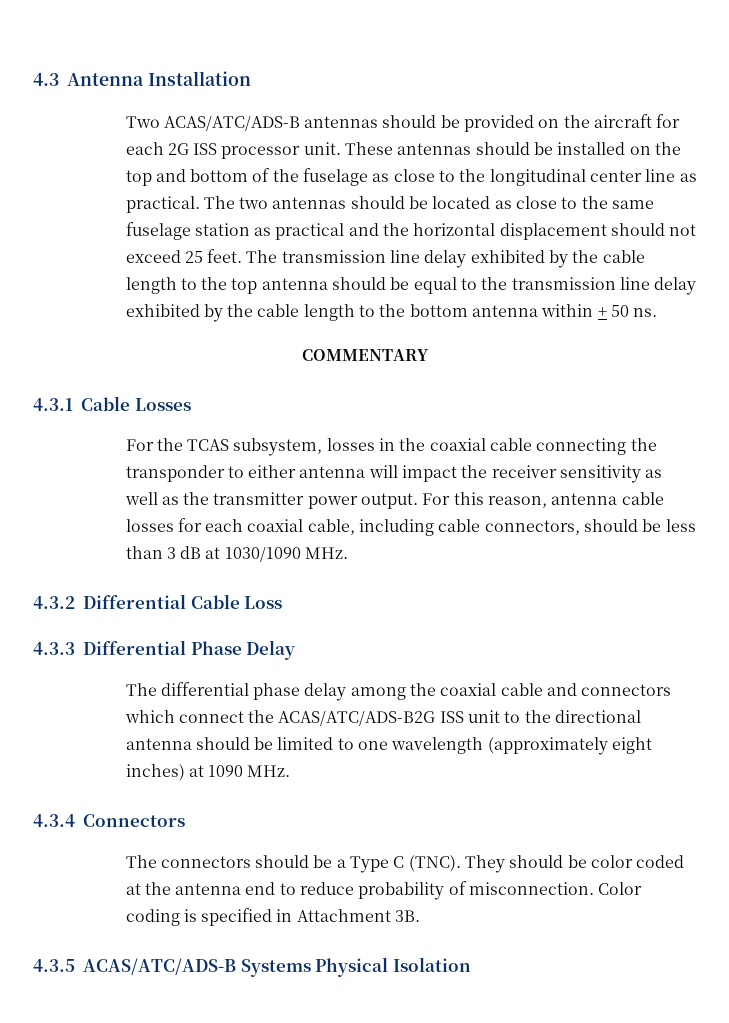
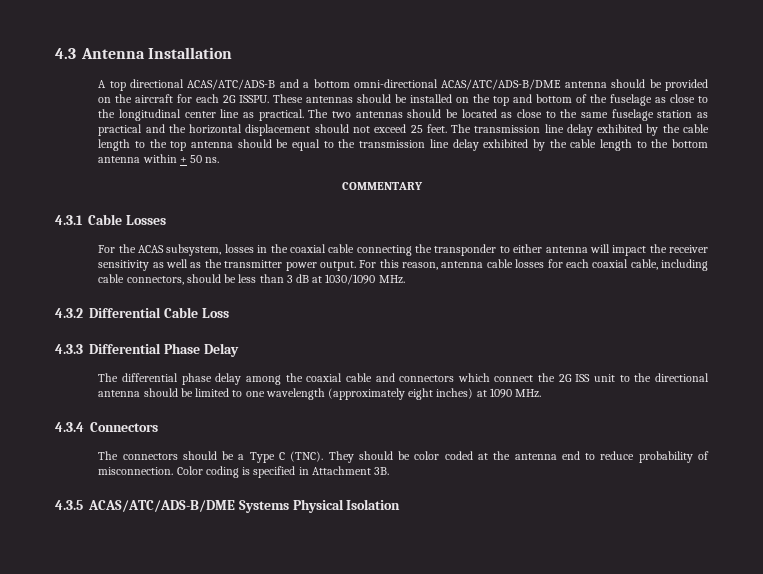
- Two ACAS/ATC/ADS-B antennas should be provided on the aircraft for each 2G ISS processor unit.
+ A top directional ACAS/ATC/ADS-B and a bottom omni-directional ACAS/ATC/ADS-B/DME antenna should be provided on the aircraft for each 2G ISSPU.
- For the TCAS subsystem, losses in the coaxial cable connecting the transponder to either antenna will impact the receiver sensitivity as well as the transmitter power output.
+ For the ACAS subsystem, losses in the coaxial cable connecting the transponder to either antenna will impact the receiver sensitivity as well as the transmitter power output.
- The differential phase delay among the coaxial cable and connectors which connect the ACAS/ATC/ADS-B2G ISS unit to the directional antenna should be limited to one wavelength (approximately eight inches) at 1090 MHz.
+ The differential phase delay among the coaxial cable and connectors which connect the 2G ISS unit to the directional antenna should be limited to one wavelength (approximately eight inches) at 1090 MHz.
- 4.3.5 ACAS/ATC/ADS-B Systems Physical Isolation
+ 4.3.5 ACAS/ATC/ADS-B/DME Systems Physical Isolation

